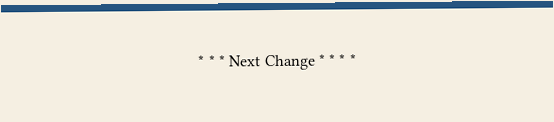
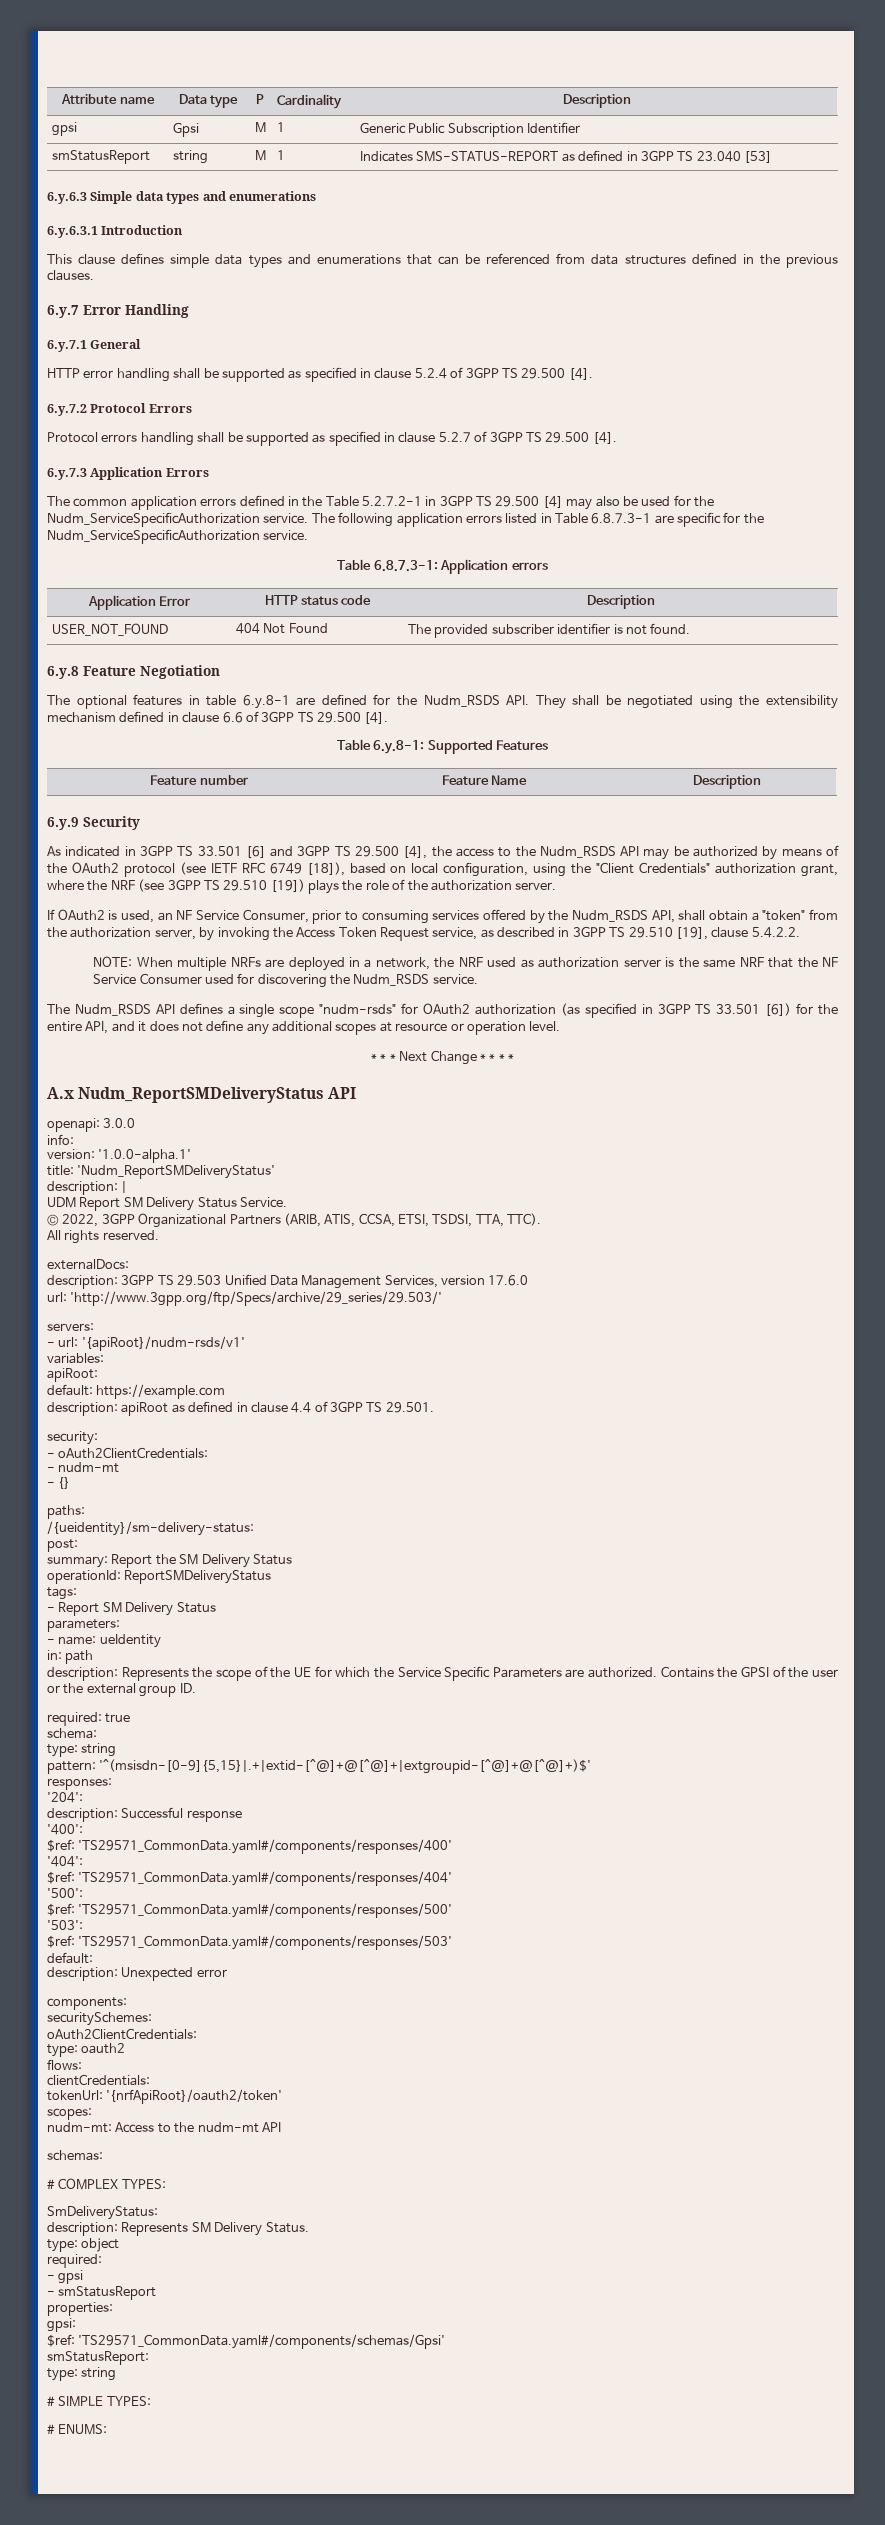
+ Attribute name | Data type | P | Cardinality | Description
+ gpsi | Gpsi | M | 1 | Generic Public Subscription Identifier
+ smStatusReport | string | M | 1 | Indicates SMS-STATUS-REPORT as defined in 3GPP TS 23.040 [53]
+ 6.y.6.3 Simple data types and enumerations
+ 6.y.6.3.1 Introduction
+ This clause defines simple data types and enumerations that can be referenced from data structures defined in the previous clauses.
+ 6.y.7 Error Handling
+ 6.y.7.1 General
+ HTTP error handling shall be supported as specified in clause 5.2.4 of 3GPP TS 29.500 [4].
+ 6.y.7.2 Protocol Errors
+ Protocol errors handling shall be supported as specified in clause 5.2.7 of 3GPP TS 29.500 [4].
+ 6.y.7.3 Application Errors
+ The common application errors defined in the Table 5.2.7.2-1 in 3GPP TS 29.500 [4] may also be used for the Nudm_ServiceSpecificAuthorization service. The following application errors listed in Table 6.8.7.3-1 are specific for the Nudm_ServiceSpecificAuthorization service.
+ Table 6.8.7.3-1: Application errors
+ Application Error | HTTP status code | Description
+ USER_NOT_FOUND | 404 Not Found | The provided subscriber identifier is not found.
+ 6.y.8 Feature Negotiation
+ The optional features in table 6.y.8-1 are defined for the Nudm_RSDS API. They shall be negotiated using the extensibility mechanism defined in clause 6.6 of 3GPP TS 29.500 [4].
+ Table 6.y.8-1: Supported Features
+ Feature number | Feature Name | Description
+ 6.y.9 Security
+ As indicated in 3GPP TS 33.501 [6] and 3GPP TS 29.500 [4], the access to the Nudm_RSDS API may be authorized by means of the OAuth2 protocol (see IETF RFC 6749 [18]), based on local configuration, using the "Client Credentials" authorization grant, where the NRF (see 3GPP TS 29.510 [19]) plays the role of the authorization server.
+ If OAuth2 is used, an NF Service Consumer, prior to consuming services offered by the Nudm_RSDS API, shall obtain a "token" from the authorization server, by invoking the Access Token Request service, as described in 3GPP TS 29.510 [19], clause 5.4.2.2.
+ NOTE: When multiple NRFs are deployed in a network, the NRF used as authorization server is the same NRF that the NF Service Consumer used for discovering the Nudm_RSDS service.
+ The Nudm_RSDS API defines a single scope "nudm-rsds" for OAuth2 authorization (as specified in 3GPP TS 33.501 [6]) for the entire API, and it does not define any additional scopes at resource or operation level.
+ A.x Nudm_ReportSMDeliveryStatus API
+ openapi: 3.0.0
+ info:
+ version: '1.0.0-alpha.1'
+ title: 'Nudm_ReportSMDeliveryStatus'
+ description: |
+ UDM Report SM Delivery Status Service.
+ © 2022, 3GPP Organizational Partners (ARIB, ATIS, CCSA, ETSI, TSDSI, TTA, TTC).
+ All rights reserved.
+ externalDocs:
+ description: 3GPP TS 29.503 Unified Data Management Services, version 17.6.0
+ url: 'http://www.3gpp.org/ftp/Specs/archive/29_series/29.503/'
+ servers:
+ - url: '{apiRoot}/nudm-rsds/v1'
+ variables:
+ apiRoot:
+ default: https://example.com
+ description: apiRoot as defined in clause 4.4 of 3GPP TS 29.501.
+ security:
+ - oAuth2ClientCredentials:
+ - nudm-mt
+ - {}
+ paths:
+ /{ueidentity}/sm-delivery-status:
+ post:
+ summary: Report the SM Delivery Status
+ operationId: ReportSMDeliveryStatus
+ tags:
+ - Report SM Delivery Status
+ parameters:
+ - name: ueIdentity
+ in: path
+ description: Represents the scope of the UE for which the Service Specific Parameters are authorized. Contains the GPSI of the user or the external group ID.
+ required: true
+ schema:
+ type: string
+ pattern: '^(msisdn-[0-9]{5,15}|.+|extid-[^@]+@[^@]+|extgroupid-[^@]+@[^@]+)$'
+ responses:
+ '204':
+ description: Successful response
+ '400':
+ $ref: 'TS29571_CommonData.yaml#/components/responses/400'
+ '404':
+ $ref: 'TS29571_CommonData.yaml#/components/responses/404'
+ '500':
+ $ref: 'TS29571_CommonData.yaml#/components/responses/500'
+ '503':
+ $ref: 'TS29571_CommonData.yaml#/components/responses/503'
+ default:
+ description: Unexpected error
+ components:
+ securitySchemes:
+ oAuth2ClientCredentials:
+ type: oauth2
+ flows:
+ clientCredentials:
+ tokenUrl: '{nrfApiRoot}/oauth2/token'
+ scopes:
+ nudm-mt: Access to the nudm-mt API
+ schemas:
+ # COMPLEX TYPES:
+ SmDeliveryStatus:
+ description: Represents SM Delivery Status.
+ type: object
+ required:
+ - gpsi
+ - smStatusReport
+ properties:
+ gpsi:
+ $ref: 'TS29571_CommonData.yaml#/components/schemas/Gpsi'
+ smStatusReport:
+ type: string
+ # SIMPLE TYPES:
+ # ENUMS:

